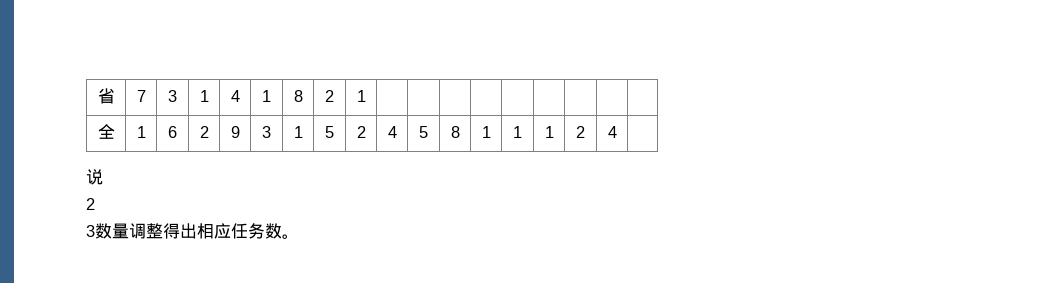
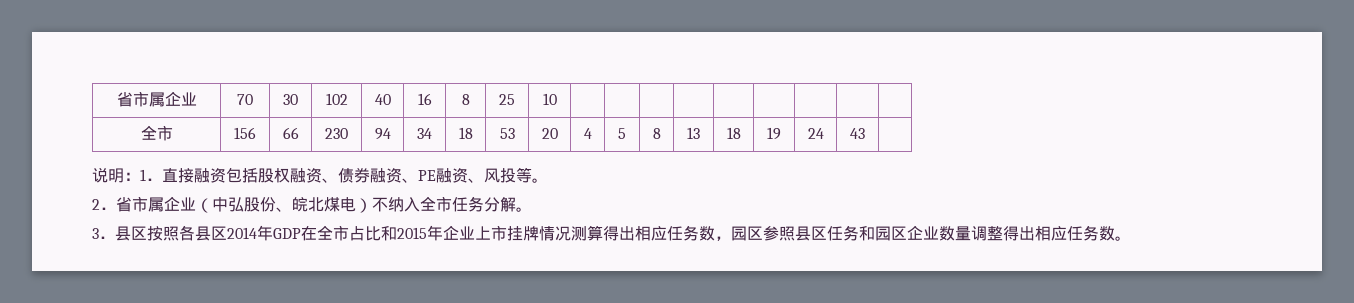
- 省 | 7 | 3 | 1 | 4 | 1 | 8 | 2 | 1 | | | | | | | | |
- 全 | 1 | 6 | 2 | 9 | 3 | 1 | 5 | 2 | 4 | 5 | 8 | 1 | 1 | 1 | 2 | 4 |
- 说
- 2
- 3数量调整得出相应任务数。
+ 省市属企业 | 70 | 30 | 102 | 40 | 16 | 8 | 25 | 10 | | | | | | | | |
+ 全市 | 156 | 66 | 230 | 94 | 34 | 18 | 53 | 20 | 4 | 5 | 8 | 13 | 18 | 19 | 24 | 43 |
+ 说明：1．直接融资包括股权融资、债券融资、PE融资、风投等。
+ 2．省市属企业（中弘股份、皖北煤电）不纳入全市任务分解。
+ 3．县区按照各县区2014年GDP在全市占比和2015年企业上市挂牌情况测算得出相应任务数，园区参照县区任务和园区企业数量调整得出相应任务数。

